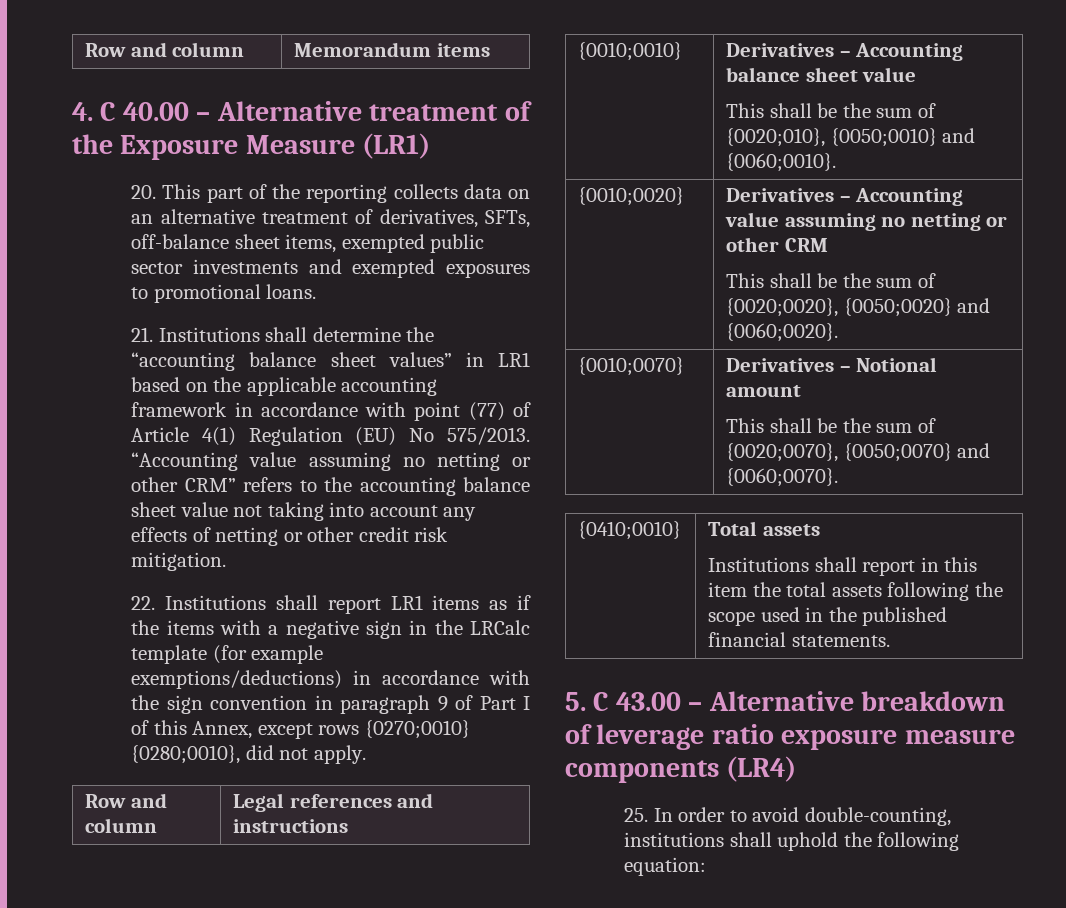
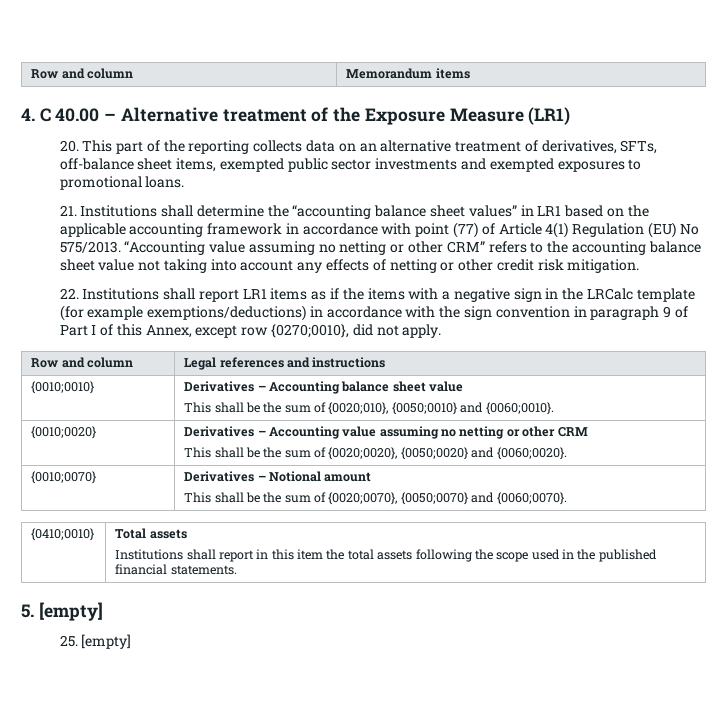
- 22. Institutions shall report LR1 items as if the items with a negative sign in the LRCalc template (for example exemptions/deductions) in accordance with the sign convention in paragraph 9 of Part I of this Annex, except rows {0270;0010} {0280;0010}, did not apply.
+ 22. Institutions shall report LR1 items as if the items with a negative sign in the LRCalc template (for example exemptions/deductions) in accordance with the sign convention in paragraph 9 of Part I of this Annex, except row {0270;0010}, did not apply.
- 5. C 43.00 – Alternative breakdown of leverage ratio exposure measure components (LR4)
- 25. In order to avoid double-counting, institutions shall uphold the following equation:
+ 5. [empty]
+ 25. [empty]

